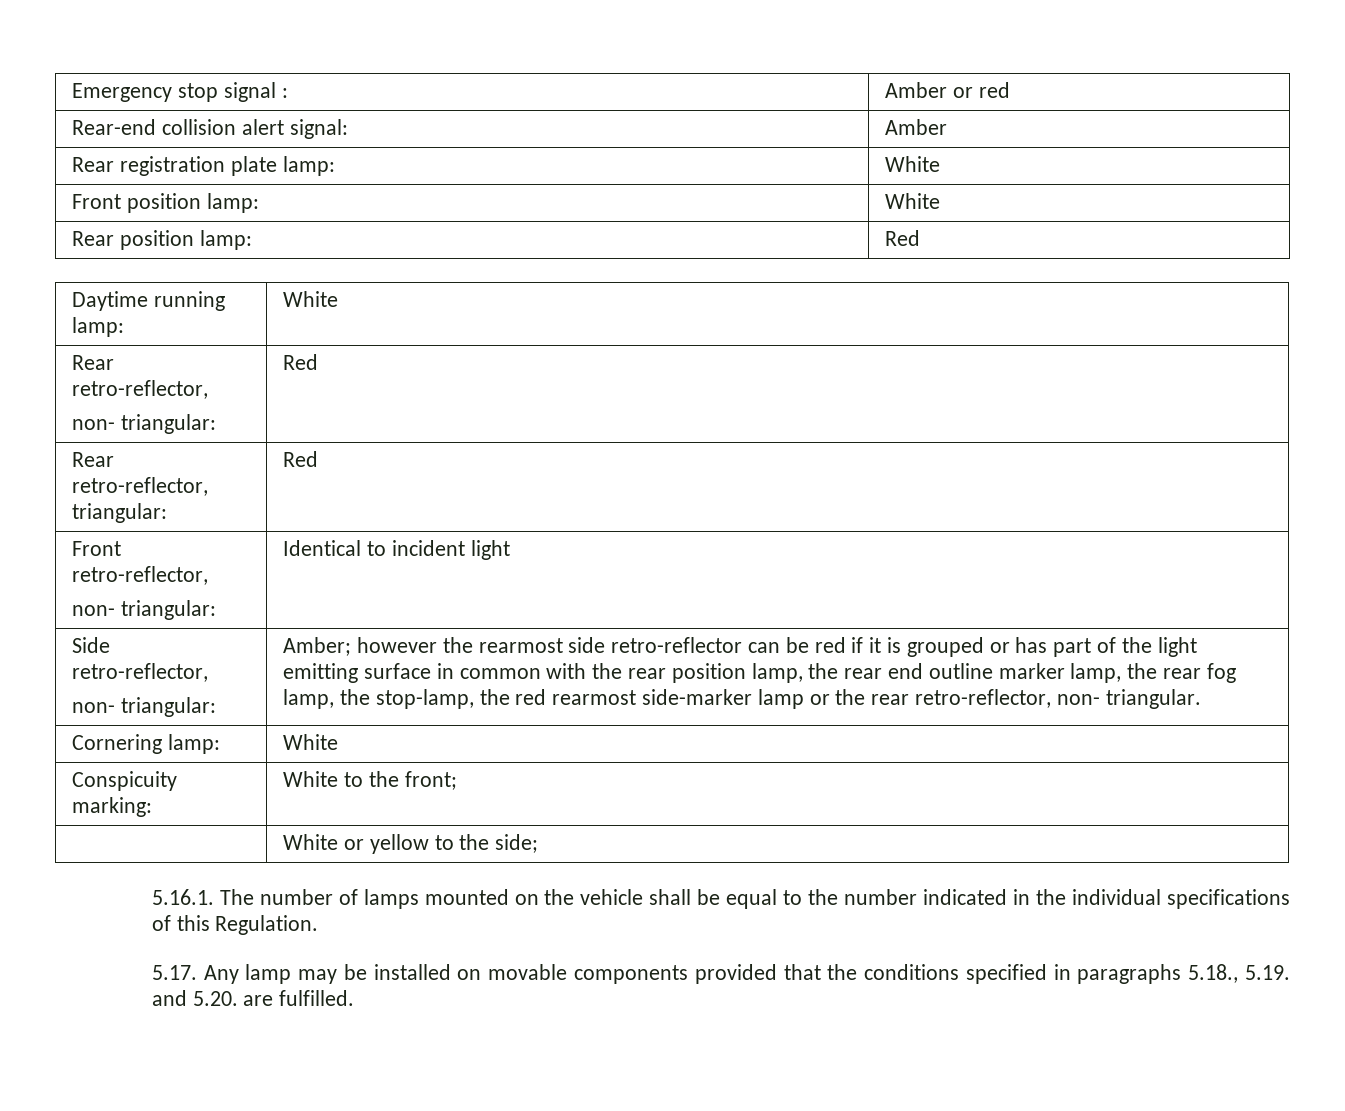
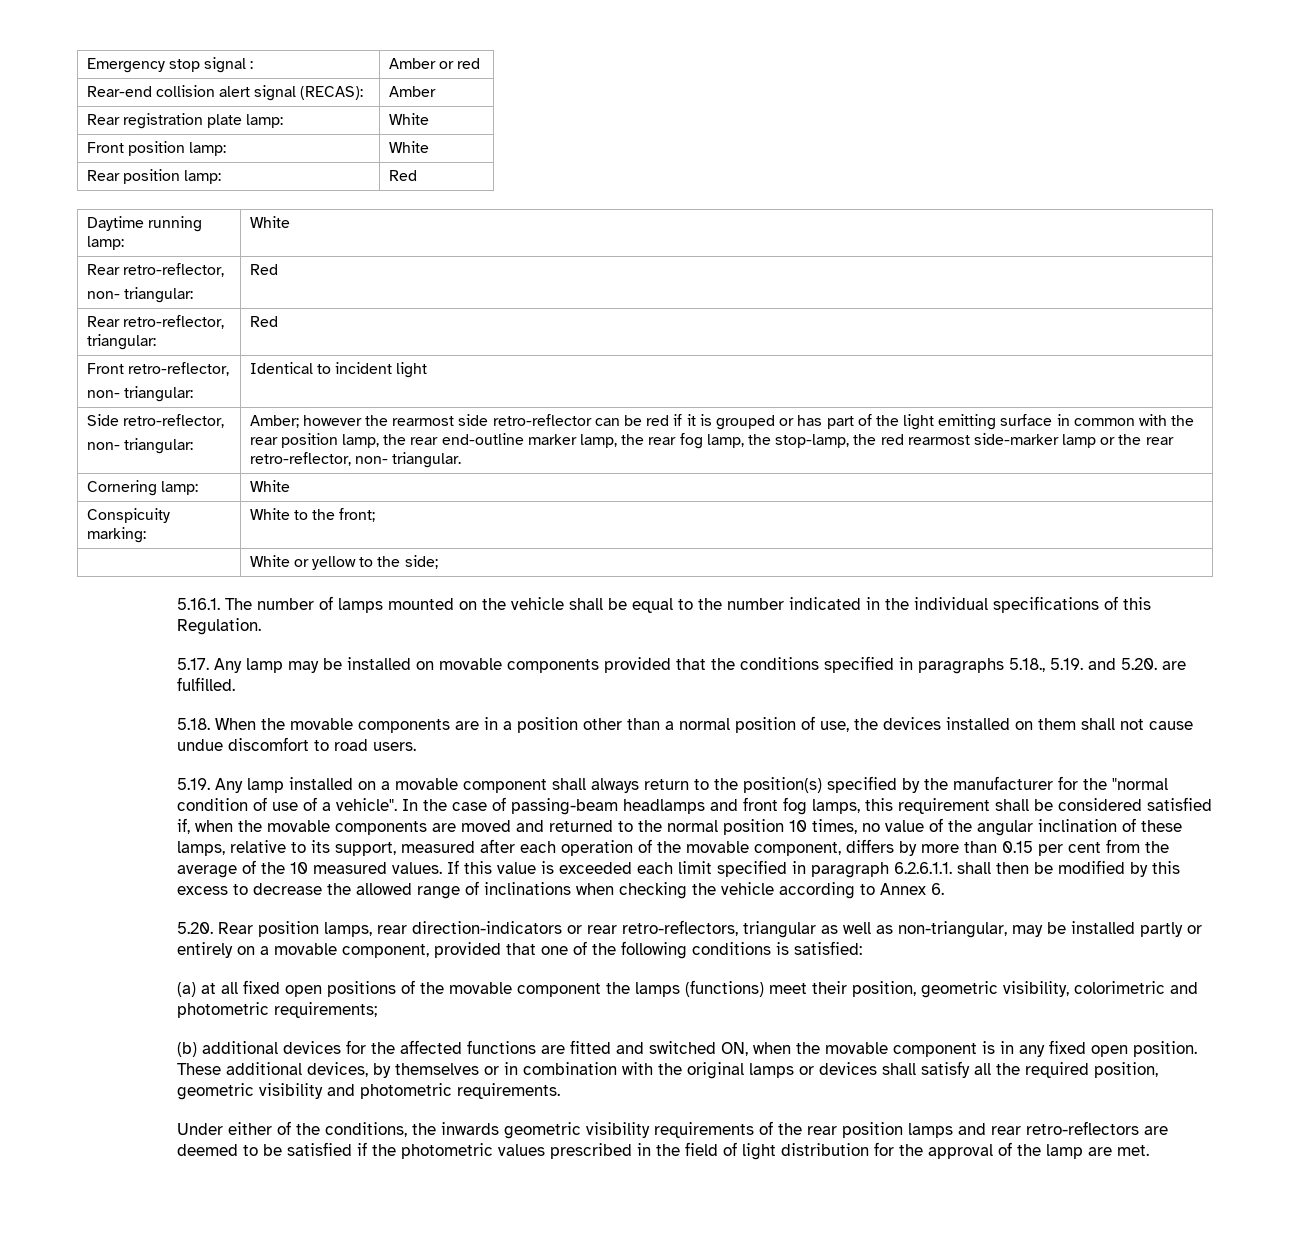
- Rear-end collision alert signal: | Amber
+ Rear-end collision alert signal (RECAS): | Amber
- Amber; however the rearmost side retro-reflector can be red if it is grouped or has part of the light emitting surface in common with the rear position lamp, the rear end outline marker lamp, the rear fog lamp, the stop-lamp, the red rearmost side-marker lamp or the rear retro-reflector, non- triangular.
+ Amber; however the rearmost side retro-reflector can be red if it is grouped or has part of the light emitting surface in common with the rear position lamp, the rear end-outline marker lamp, the rear fog lamp, the stop-lamp, the red rearmost side-marker lamp or the rear retro-reflector, non- triangular.
+ 5.18. When the movable components are in a position other than a normal position of use, the devices installed on them shall not cause undue discomfort to road users.
+ 5.19. Any lamp installed on a movable component shall always return to the position(s) specified by the manufacturer for the "normal condition of use of a vehicle". In the case of passing-beam headlamps and front fog lamps, this requirement shall be considered satisfied if, when the movable components are moved and returned to the normal position 10 times, no value of the angular inclination of these lamps, relative to its support, measured after each operation of the movable component, differs by more than 0.15 per cent from the average of the 10 measured values. If this value is exceeded each limit specified in paragraph 6.2.6.1.1. shall then be modified by this excess to decrease the allowed range of inclinations when checking the vehicle according to Annex 6.
+ 5.20. Rear position lamps, rear direction-indicators or rear retro-reflectors, triangular as well as non-triangular, may be installed partly or entirely on a movable component, provided that one of the following conditions is satisfied:
+ (a) at all fixed open positions of the movable component the lamps (functions) meet their position, geometric visibility, colorimetric and photometric requirements;
+ (b) additional devices for the affected functions are fitted and switched ON, when the movable component is in any fixed open position. These additional devices, by themselves or in combination with the original lamps or devices shall satisfy all the required position, geometric visibility and photometric requirements.
+ Under either of the conditions, the inwards geometric visibility requirements of the rear position lamps and rear retro-reflectors are deemed to be satisfied if the photometric values prescribed in the field of light distribution for the approval of the lamp are met.

